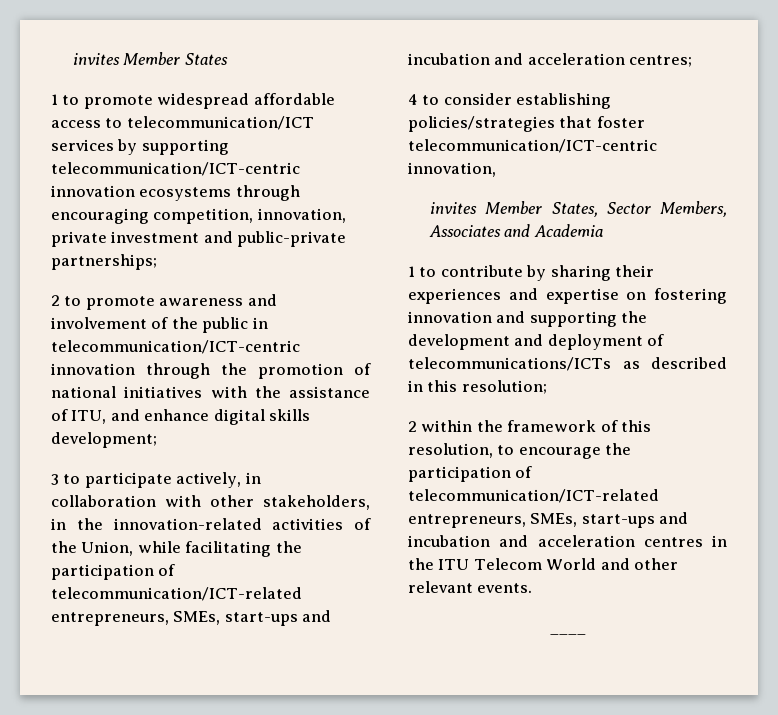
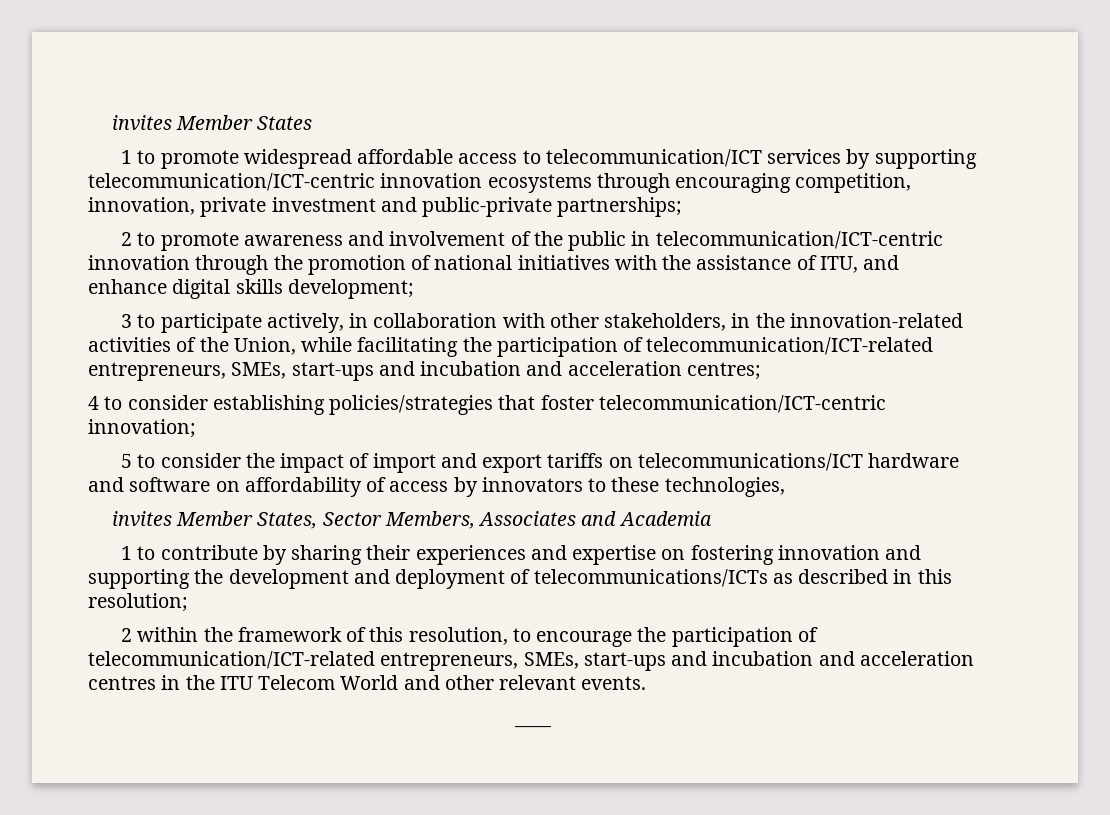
- 4 to consider establishing policies/strategies that foster telecommunication/ICT-centric innovation,
+ 4 to consider establishing policies/strategies that foster telecommunication/ICT-centric innovation;
+ 5 to consider the impact of import and export tariffs on telecommunications/ICT hardware and software on affordability of access by innovators to these technologies,

